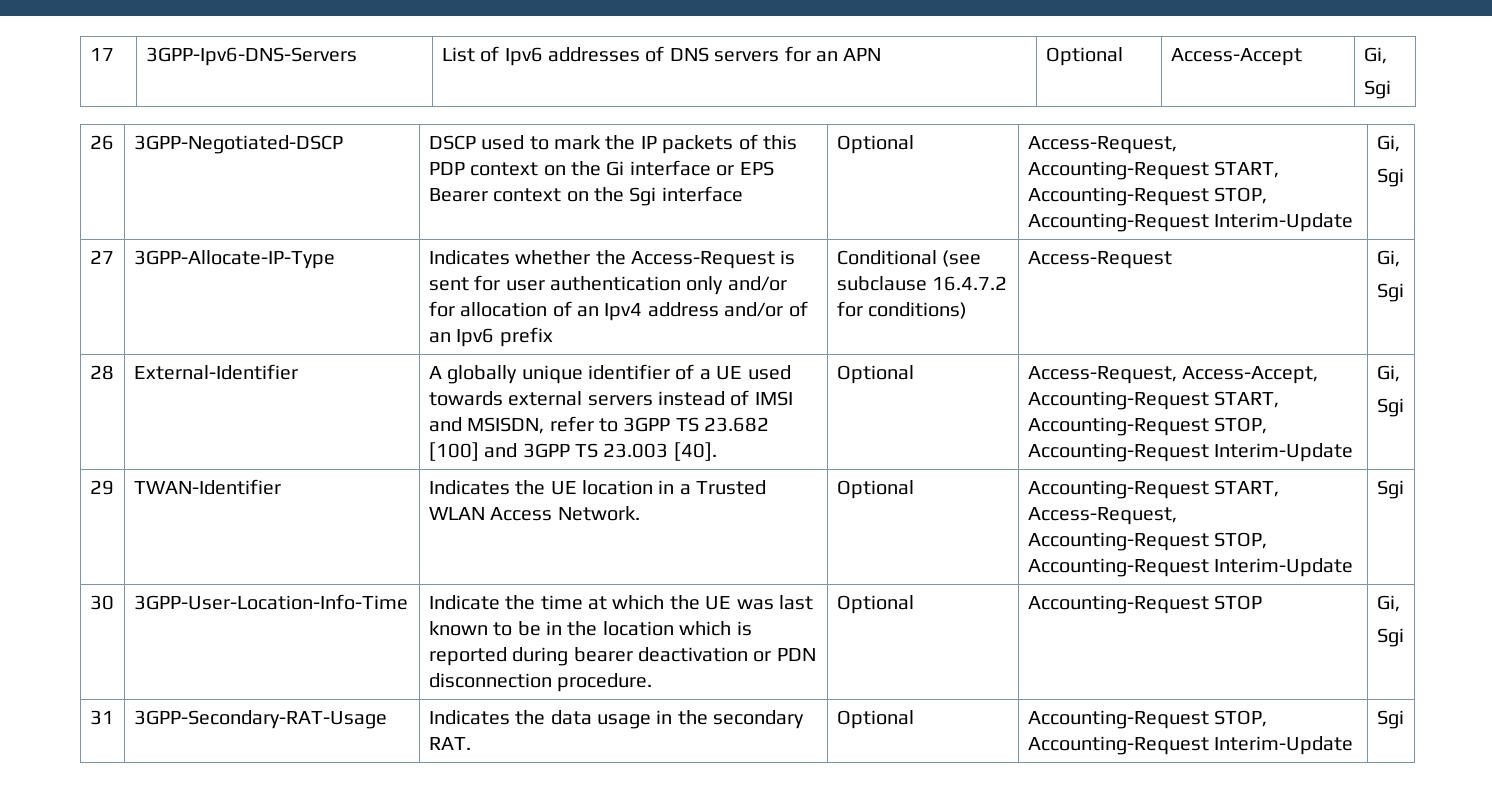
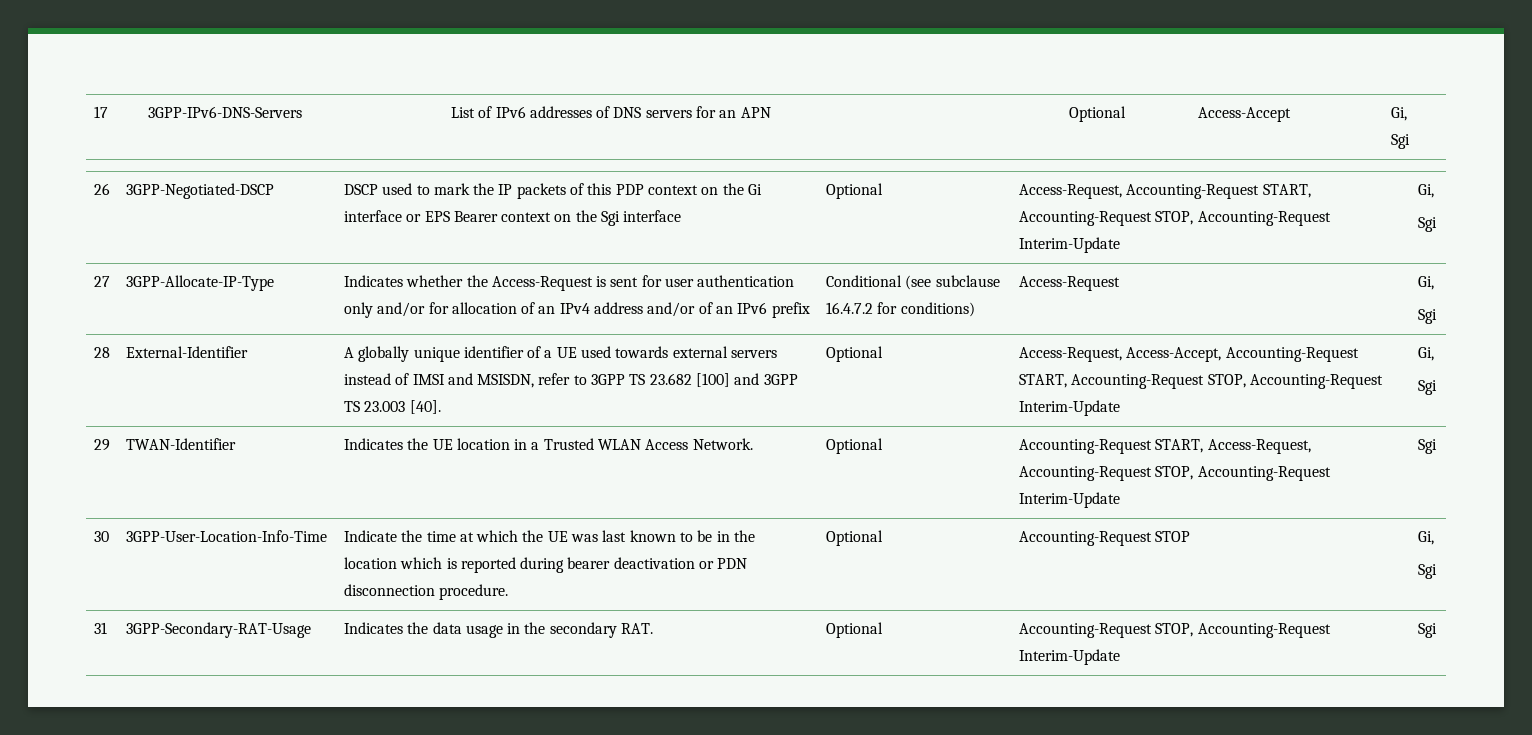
- 17 | 3GPP-Ipv6-DNS-Servers | List of Ipv6 addresses of DNS servers for an APN | Optional | Access-Accept | Gi,
+ 17 | 3GPP-IPv6-DNS-Servers | List of IPv6 addresses of DNS servers for an APN | Optional | Access-Accept | Gi,
- 27 | 3GPP-Allocate-IP-Type | Indicates whether the Access-Request is sent for user authentication only and/or for allocation of an Ipv4 address and/or of an Ipv6 prefix | Conditional (see subclause 16.4.7.2 for conditions) | Access-Request | Gi,
+ 27 | 3GPP-Allocate-IP-Type | Indicates whether the Access-Request is sent for user authentication only and/or for allocation of an IPv4 address and/or of an IPv6 prefix | Conditional (see subclause 16.4.7.2 for conditions) | Access-Request | Gi,

